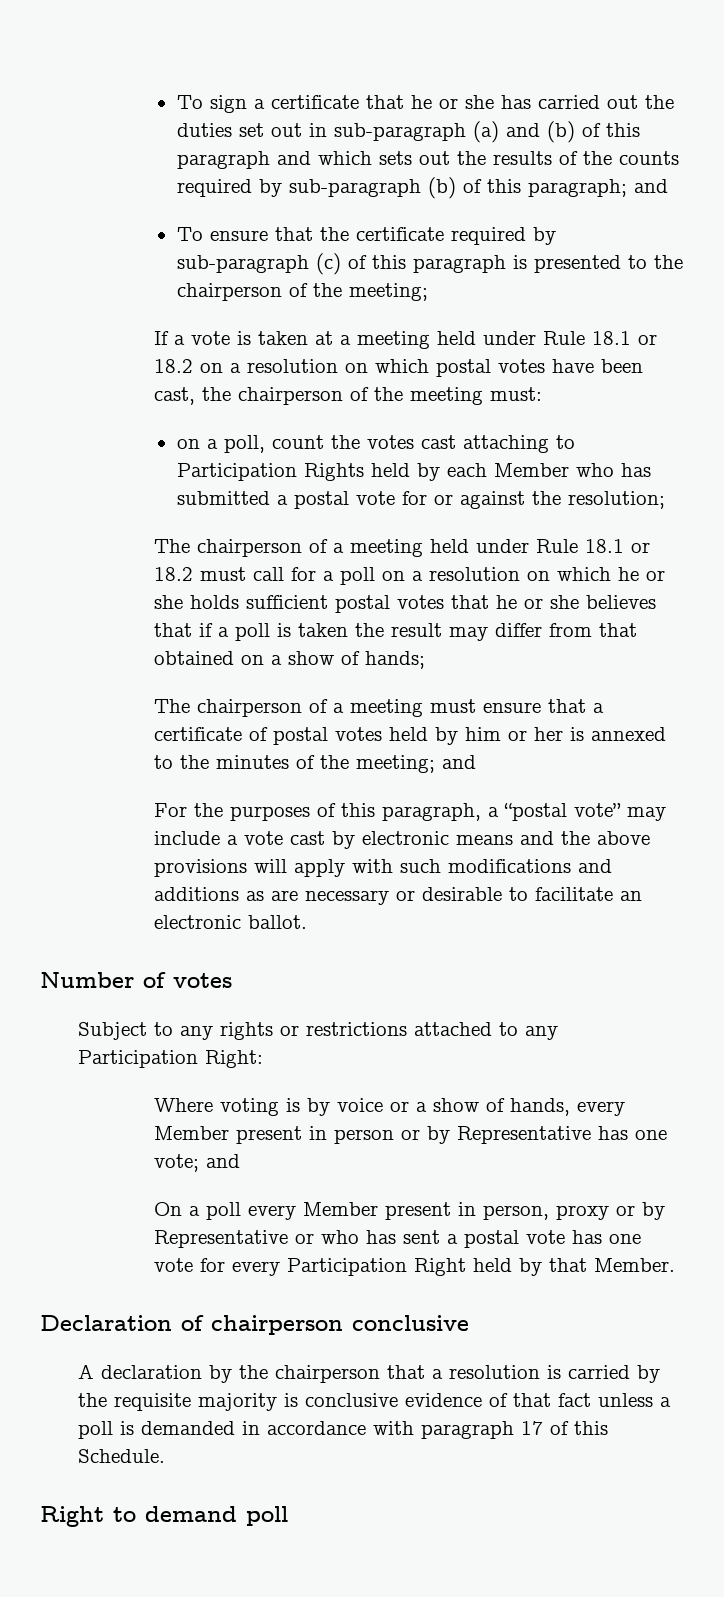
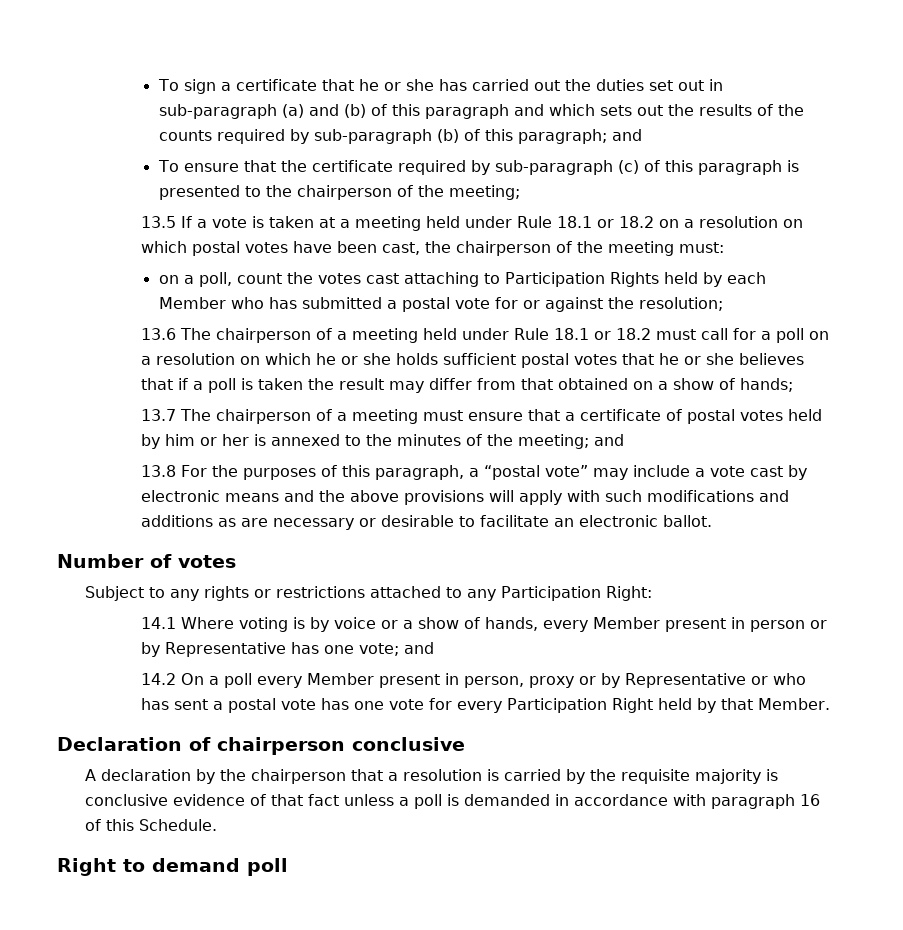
- If a vote is taken at a meeting held under Rule 18.1 or 18.2 on a resolution on which postal votes have been cast, the chairperson of the meeting must:
+ 13.5 If a vote is taken at a meeting held under Rule 18.1 or 18.2 on a resolution on which postal votes have been cast, the chairperson of the meeting must:
- The chairperson of a meeting held under Rule 18.1 or 18.2 must call for a poll on a resolution on which he or she holds sufficient postal votes that he or she believes that if a poll is taken the result may differ from that obtained on a show of hands;
+ 13.6 The chairperson of a meeting held under Rule 18.1 or 18.2 must call for a poll on a resolution on which he or she holds sufficient postal votes that he or she believes that if a poll is taken the result may differ from that obtained on a show of hands;
- The chairperson of a meeting must ensure that a certificate of postal votes held by him or her is annexed to the minutes of the meeting; and
+ 13.7 The chairperson of a meeting must ensure that a certificate of postal votes held by him or her is annexed to the minutes of the meeting; and
- For the purposes of this paragraph, a “postal vote” may include a vote cast by electronic means and the above provisions will apply with such modifications and additions as are necessary or desirable to facilitate an electronic ballot.
+ 13.8 For the purposes of this paragraph, a “postal vote” may include a vote cast by electronic means and the above provisions will apply with such modifications and additions as are necessary or desirable to facilitate an electronic ballot.
- Where voting is by voice or a show of hands, every Member present in person or by Representative has one vote; and
+ 14.1 Where voting is by voice or a show of hands, every Member present in person or by Representative has one vote; and
- On a poll every Member present in person, proxy or by Representative or who has sent a postal vote has one vote for every Participation Right held by that Member.
+ 14.2 On a poll every Member present in person, proxy or by Representative or who has sent a postal vote has one vote for every Participation Right held by that Member.
- A declaration by the chairperson that a resolution is carried by the requisite majority is conclusive evidence of that fact unless a poll is demanded in accordance with paragraph 17 of this Schedule.
+ A declaration by the chairperson that a resolution is carried by the requisite majority is conclusive evidence of that fact unless a poll is demanded in accordance with paragraph 16 of this Schedule.

